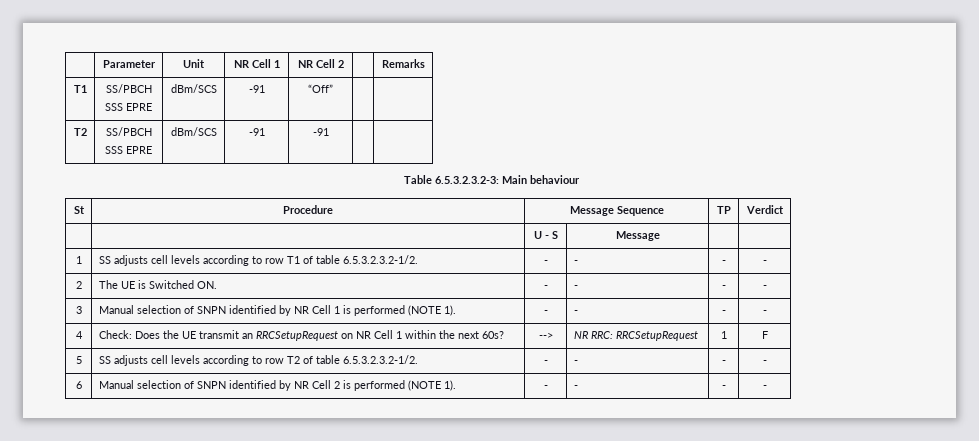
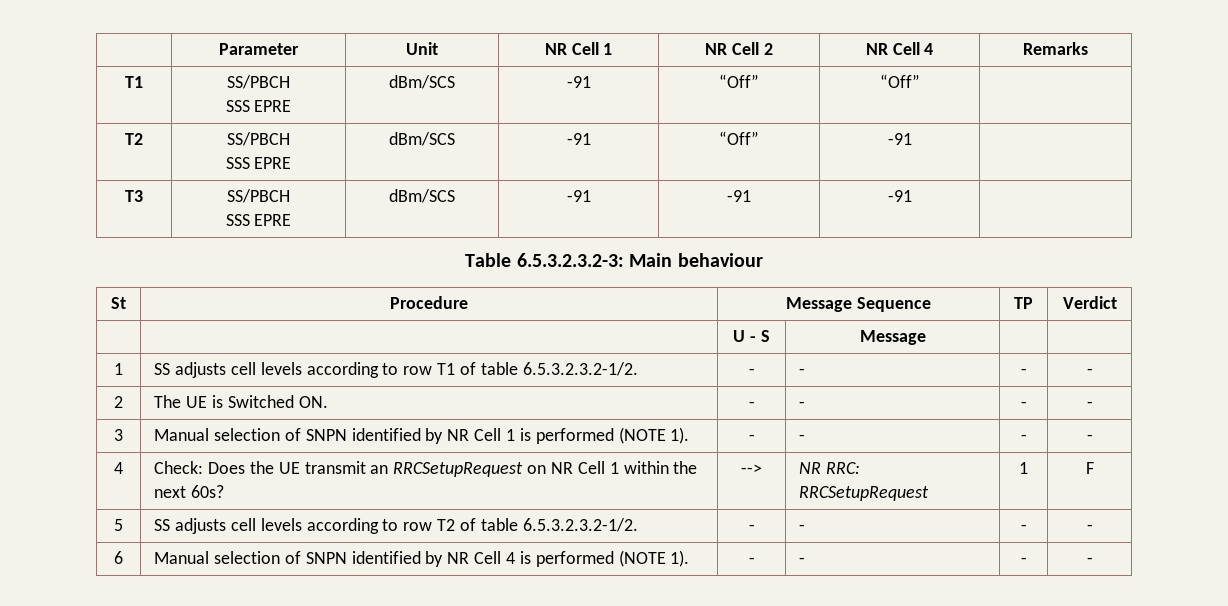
- | Parameter | Unit | NR Cell 1 | NR Cell 2 | | Remarks
+ | Parameter | Unit | NR Cell 1 | NR Cell 2 | NR Cell 4 | Remarks
  T1 | SS/PBCH
- SSS EPRE | dBm/SCS | -91 | “Off” | |
+ SSS EPRE | dBm/SCS | -91 | “Off” | “Off” |
  T2 | SS/PBCH
- SSS EPRE | dBm/SCS | -91 | -91 | |
+ SSS EPRE | dBm/SCS | -91 | “Off” | -91 |
+ T3 | SS/PBCH
+ SSS EPRE | dBm/SCS | -91 | -91 | -91 |
- 6 | Manual selection of SNPN identified by NR Cell 2 is performed (NOTE 1). | - | - | - | -
+ 6 | Manual selection of SNPN identified by NR Cell 4 is performed (NOTE 1). | - | - | - | -

